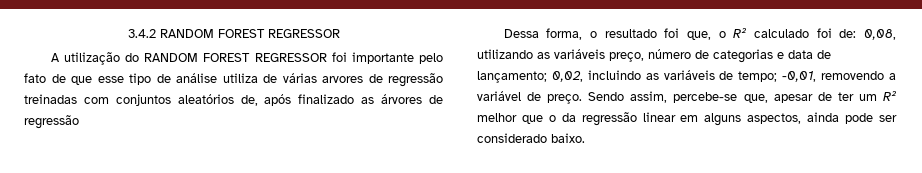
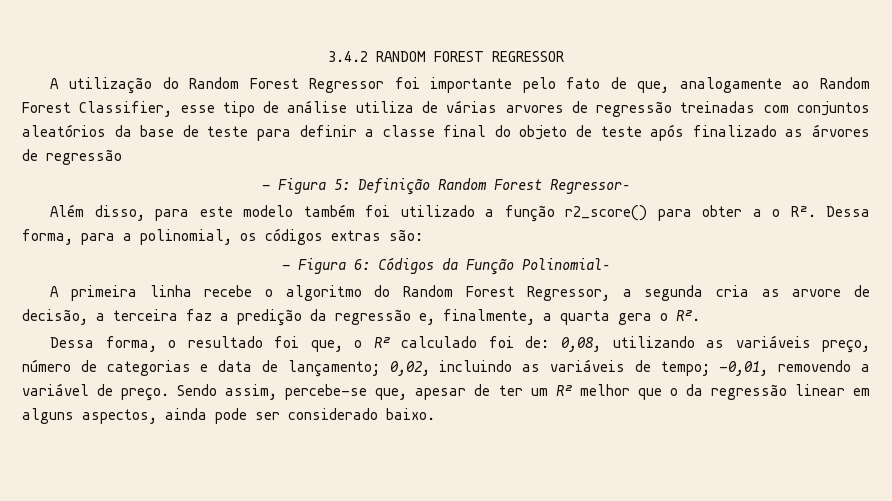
- A utilização do RANDOM FOREST REGRESSOR foi importante pelo fato de que esse tipo de análise utiliza de várias arvores de regressão treinadas com conjuntos aleatórios de, após finalizado as árvores de regressão
+ A utilização do Random Forest Regressor foi importante pelo fato de que, analogamente ao Random Forest Classifier, esse tipo de análise utiliza de várias arvores de regressão treinadas com conjuntos aleatórios da base de teste para definir a classe final do objeto de teste após finalizado as árvores de regressão
+ - Figura 5: Definição Random Forest Regressor–
+ Além disso, para este modelo também foi utilizado a função r2_score() para obter a o R². Dessa forma, para a polinomial, os códigos extras são:
+ - Figura 6: Códigos da Função Polinomial–
+ A primeira linha recebe o algoritmo do Random Forest Regressor, a segunda cria as arvore de decisão, a terceira faz a predição da regressão e, finalmente, a quarta gera o R².

